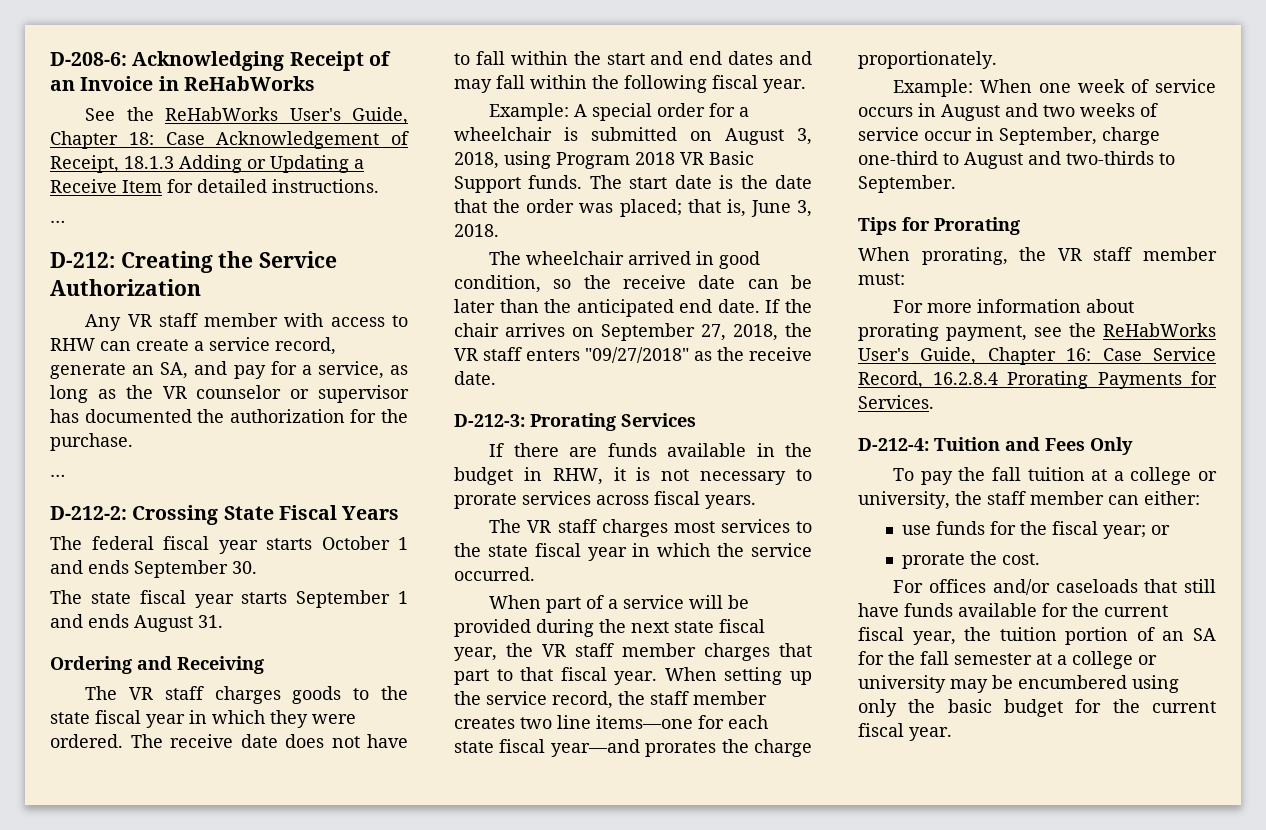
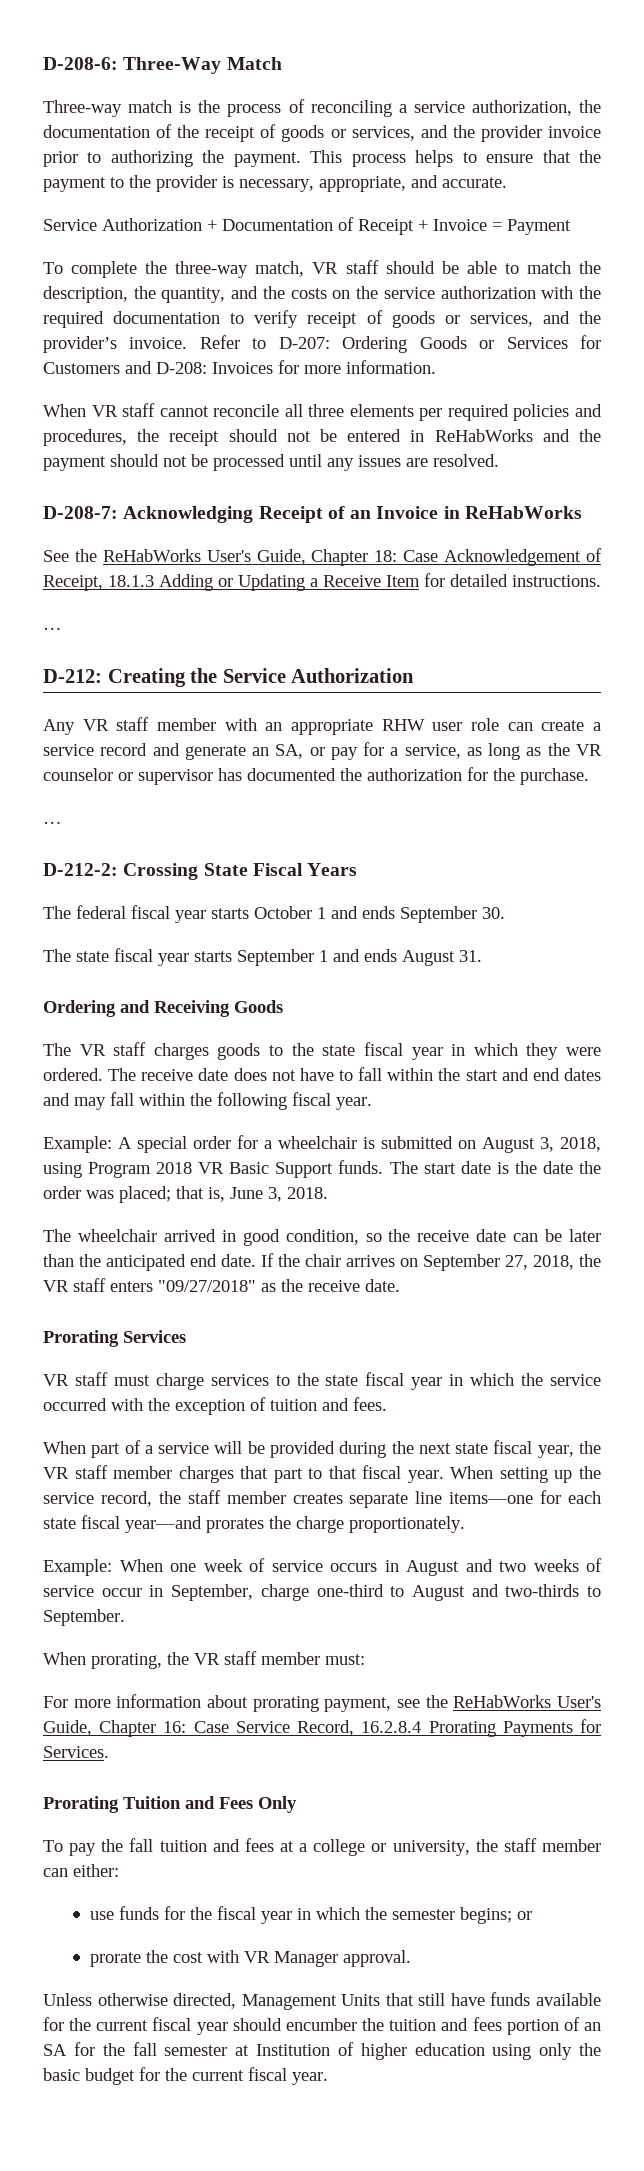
- D-208-6: Acknowledging Receipt of an Invoice in ReHabWorks
+ D-208-6: Three-Way Match
+ Three-way match is the process of reconciling a service authorization, the documentation of the receipt of goods or services, and the provider invoice prior to authorizing the payment. This process helps to ensure that the payment to the provider is necessary, appropriate, and accurate.
+ Service Authorization + Documentation of Receipt + Invoice = Payment
+ To complete the three-way match, VR staff should be able to match the description, the quantity, and the costs on the service authorization with the required documentation to verify receipt of goods or services, and the provider’s invoice. Refer to D-207: Ordering Goods or Services for Customers and D-208: Invoices for more information.
+ When VR staff cannot reconcile all three elements per required policies and procedures, the receipt should not be entered in ReHabWorks and the payment should not be processed until any issues are resolved.
+ D-208-7: Acknowledging Receipt of an Invoice in ReHabWorks
- Any VR staff member with access to RHW can create a service record, generate an SA, and pay for a service, as long as the VR counselor or supervisor has documented the authorization for the purchase.
+ Any VR staff member with an appropriate RHW user role can create a service record and generate an SA, or pay for a service, as long as the VR counselor or supervisor has documented the authorization for the purchase.
- Ordering and Receiving
+ Ordering and Receiving Goods
- The start date is the date that the order was placed; that is, June 3, 2018.
+ The start date is the date the order was placed; that is, June 3, 2018.
- D-212-3: Prorating Services
+ Prorating Services
- If there are funds available in the budget in RHW, it is not necessary to prorate services across fiscal years.
- The VR staff charges most services to the state fiscal year in which the service occurred.
+ VR staff must charge services to the state fiscal year in which the service occurred with the exception of tuition and fees.
- When setting up the service record, the staff member creates two line items—one for each state fiscal year—and prorates the charge proportionately.
+ When setting up the service record, the staff member creates separate line items—one for each state fiscal year—and prorates the charge proportionately.
- Tips for Prorating
- D-212-4: Tuition and Fees Only
+ Prorating Tuition and Fees Only
- To pay the fall tuition at a college or university, the staff member can either:
+ To pay the fall tuition and fees at a college or university, the staff member can either:
- use funds for the fiscal year; or
- prorate the cost.
- For offices and/or caseloads that still have funds available for the current fiscal year, the tuition portion of an SA for the fall semester at a college or university may be encumbered using only the basic budget for the current fiscal year.
+ use funds for the fiscal year in which the semester begins; or
+ prorate the cost with VR Manager approval.
+ Unless otherwise directed, Management Units that still have funds available for the current fiscal year should encumber the tuition and fees portion of an SA for the fall semester at Institution of higher education using only the basic budget for the current fiscal year.

